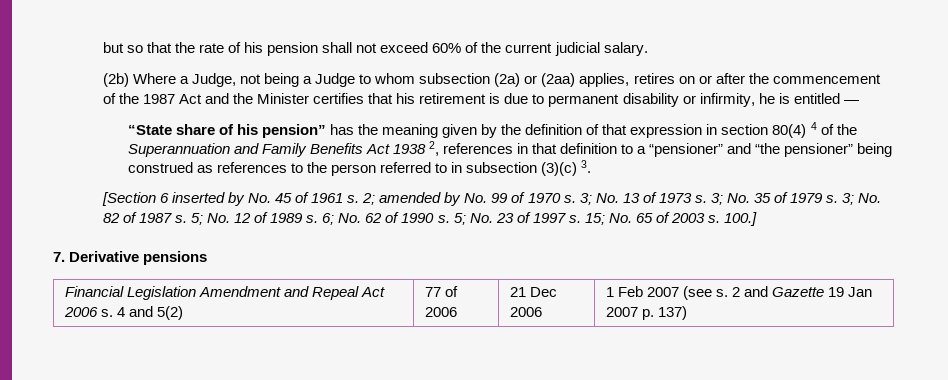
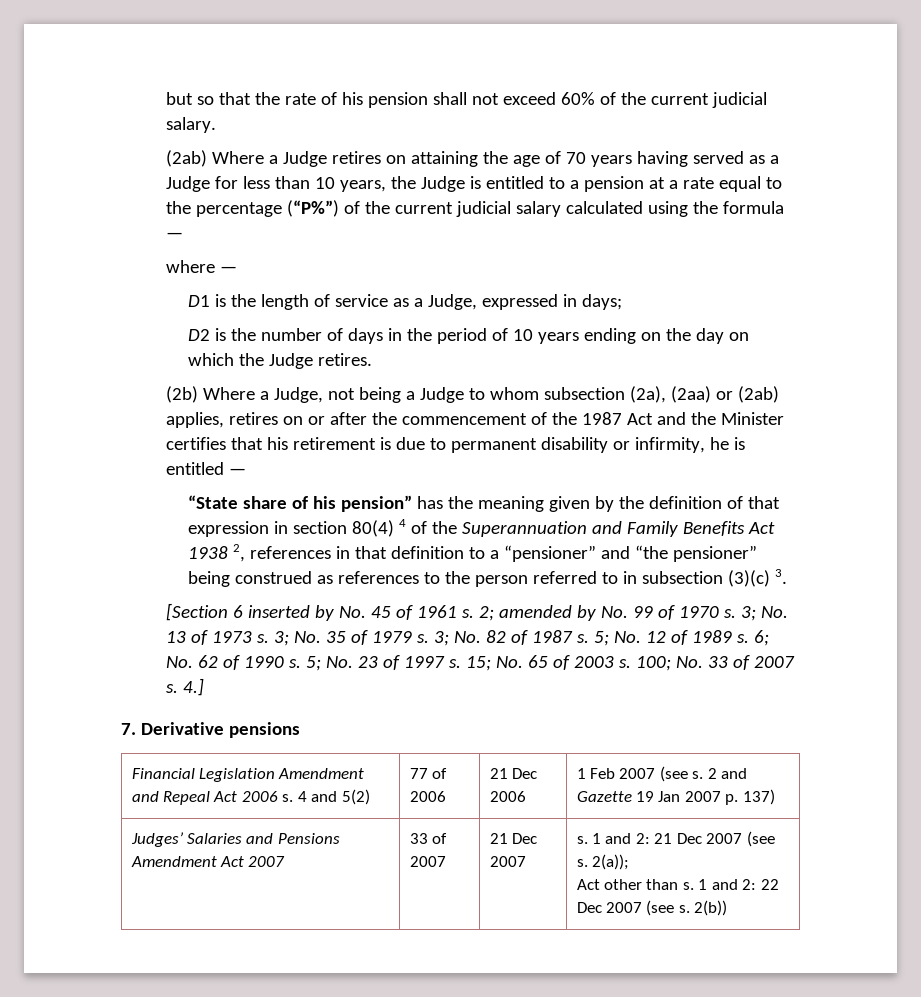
+ (2ab) Where a Judge retires on attaining the age of 70 years having served as a Judge for less than 10 years, the Judge is entitled to a pension at a rate equal to the percentage (“P%”) of the current judicial salary calculated using the formula —
+ where —
+ D1 is the length of service as a Judge, expressed in days;
+ D2 is the number of days in the period of 10 years ending on the day on which the Judge retires.
- (2b) Where a Judge, not being a Judge to whom subsection (2a) or (2aa) applies, retires on or after the commencement of the 1987 Act and the Minister certifies that his retirement is due to permanent disability or infirmity, he is entitled —
+ (2b) Where a Judge, not being a Judge to whom subsection (2a), (2aa) or (2ab) applies, retires on or after the commencement of the 1987 Act and the Minister certifies that his retirement is due to permanent disability or infirmity, he is entitled —
- 100.]
+ 100; No. 33 of 2007 s. 4.]
+ Judges’ Salaries and Pensions Amendment Act 2007 | 33 of 2007 | 21 Dec 2007 | s. 1 and 2: 21 Dec 2007 (see s. 2(a));
+ Act other than s. 1 and 2: 22 Dec 2007 (see s. 2(b))

